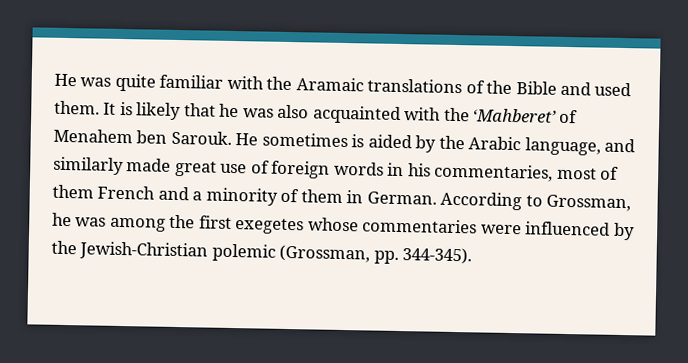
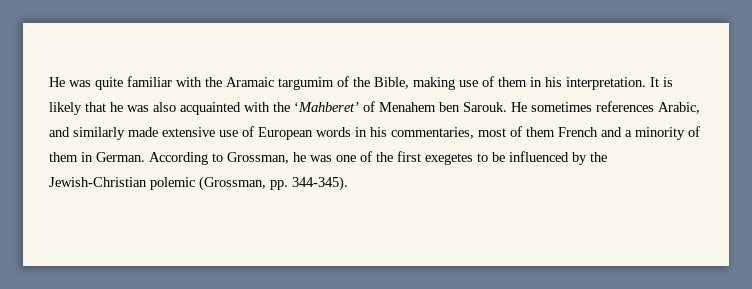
- He was quite familiar with the Aramaic translations of the Bible and used them.
+ He was quite familiar with the Aramaic targumim of the Bible, making use of them in his interpretation.
- He sometimes is aided by the Arabic language, and similarly made great use of foreign words in his commentaries, most of them French and a minority of them in German.
+ He sometimes references Arabic, and similarly made extensive use of European words in his commentaries, most of them French and a minority of them in German.
- According to Grossman, he was among the first exegetes whose commentaries were influenced by the Jewish-Christian polemic (Grossman, pp. 344-345).
+ According to Grossman, he was one of the first exegetes to be influenced by the Jewish-Christian polemic (Grossman, pp. 344-345).

